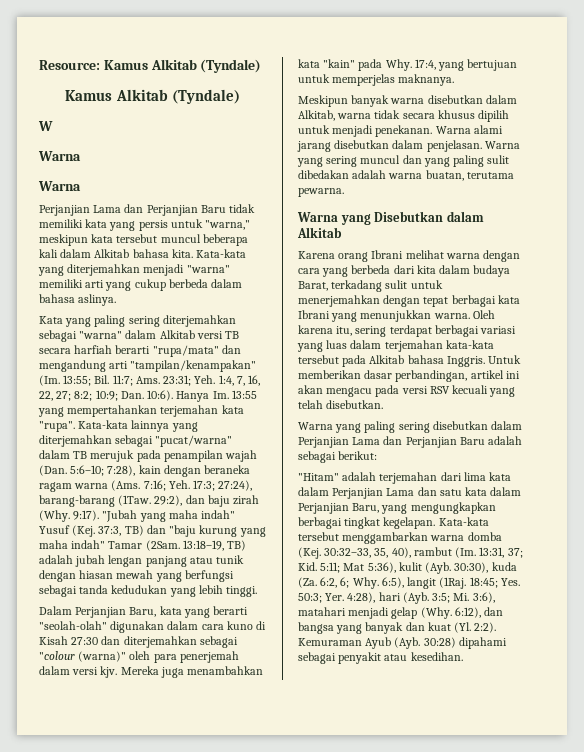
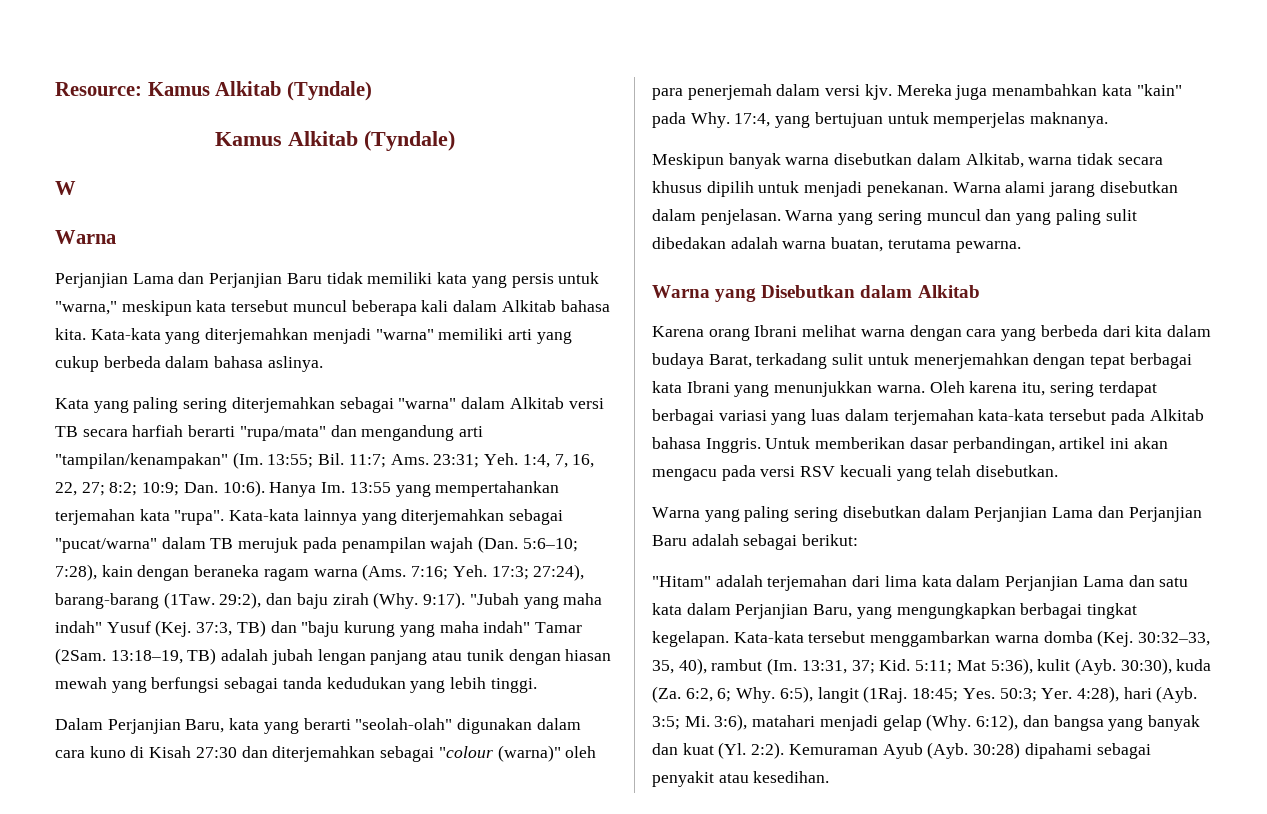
  W
- Warna

